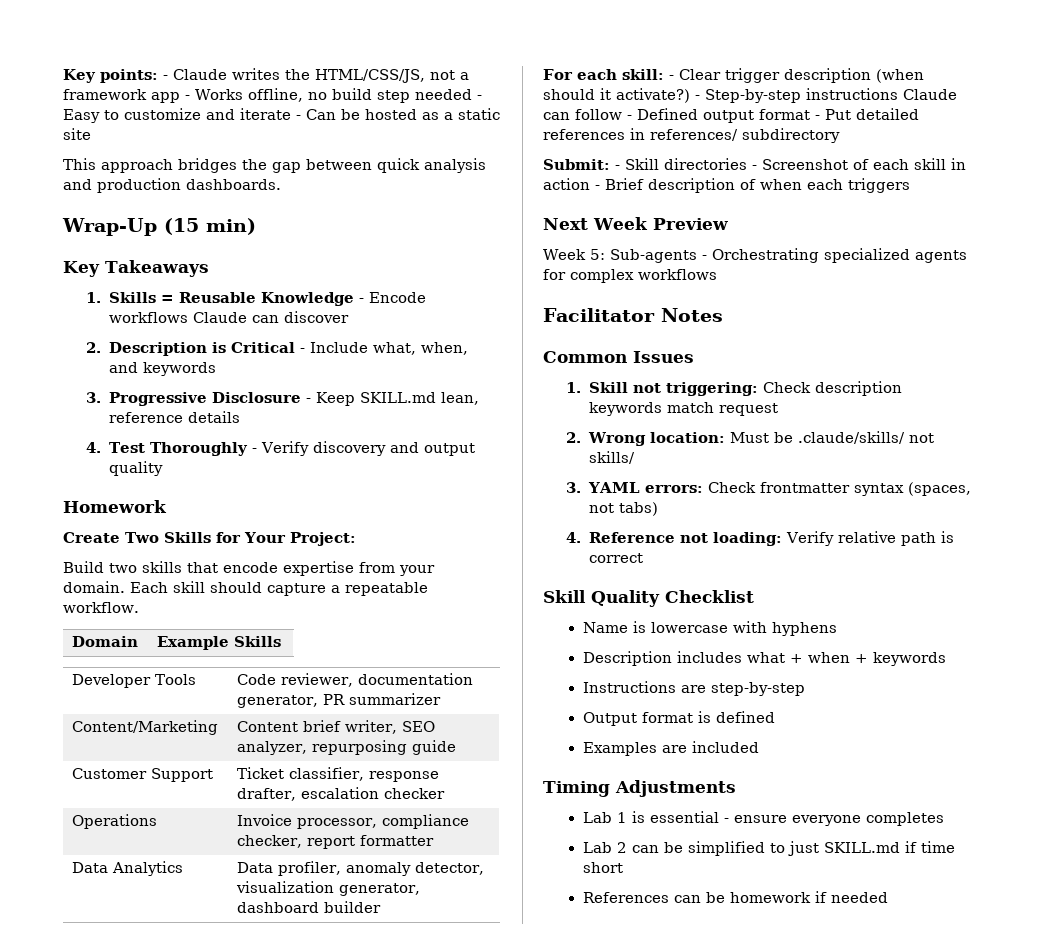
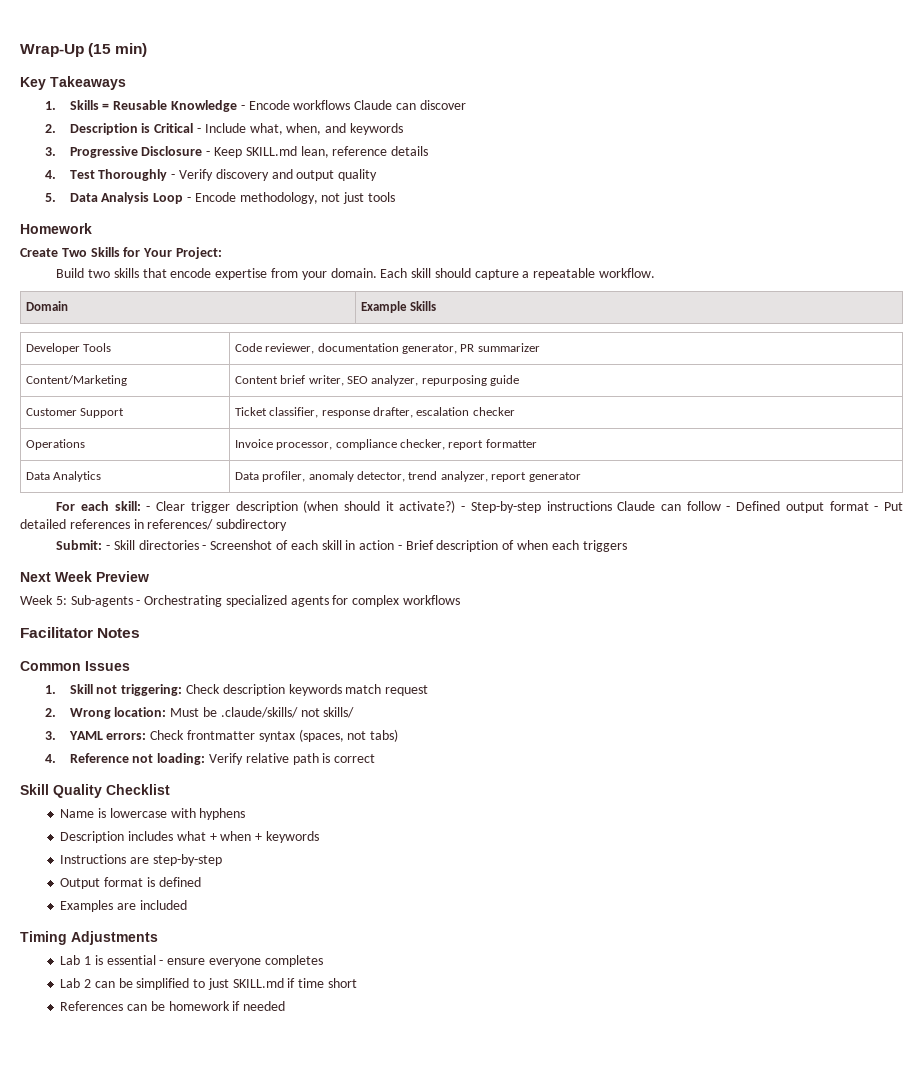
- Key points: - Claude writes the HTML/CSS/JS, not a framework app - Works offline, no build step needed - Easy to customize and iterate - Can be hosted as a static site
- This approach bridges the gap between quick analysis and production dashboards.
+ 5. Data Analysis Loop - Encode methodology, not just tools
- Data Analytics | Data profiler, anomaly detector, visualization generator, dashboard builder
+ Data Analytics | Data profiler, anomaly detector, trend analyzer, report generator

